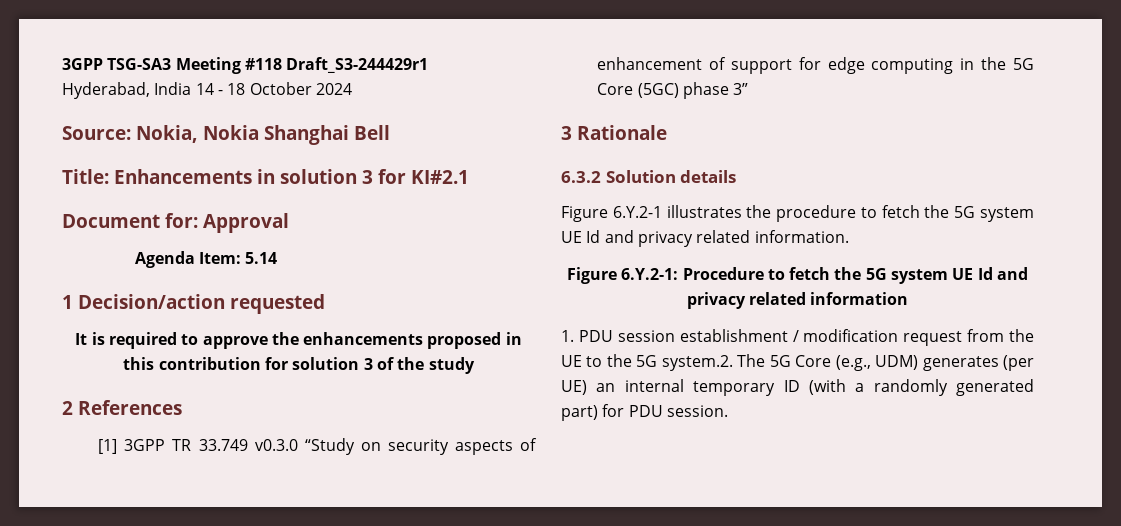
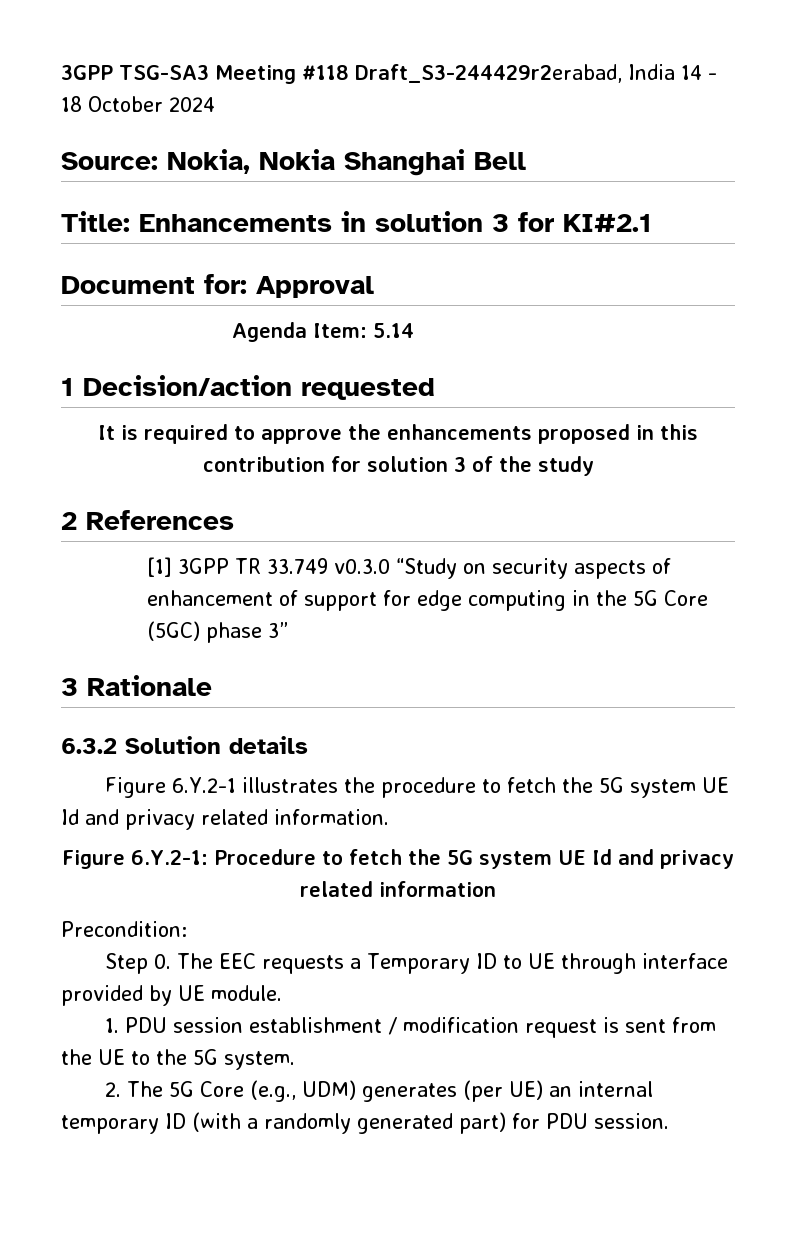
- 3GPP TSG-SA3 Meeting #118 Draft_S3-244429r1
- Hyderabad, India 14 - 18 October 2024
+ 3GPP TSG-SA3 Meeting #118 Draft_S3-244429r2erabad, India 14 - 18 October 2024
+ Precondition:
+ Step 0. The EEC requests a Temporary ID to UE through interface provided by UE module.
- 1. PDU session establishment / modification request from the UE to the 5G system.2. The 5G Core (e.g., UDM) generates (per UE) an internal temporary ID (with a randomly generated part) for PDU session.
+ 1. PDU session establishment / modification request is sent from the UE to the 5G system.
+ 2. The 5G Core (e.g., UDM) generates (per UE) an internal temporary ID (with a randomly generated part) for PDU session.

